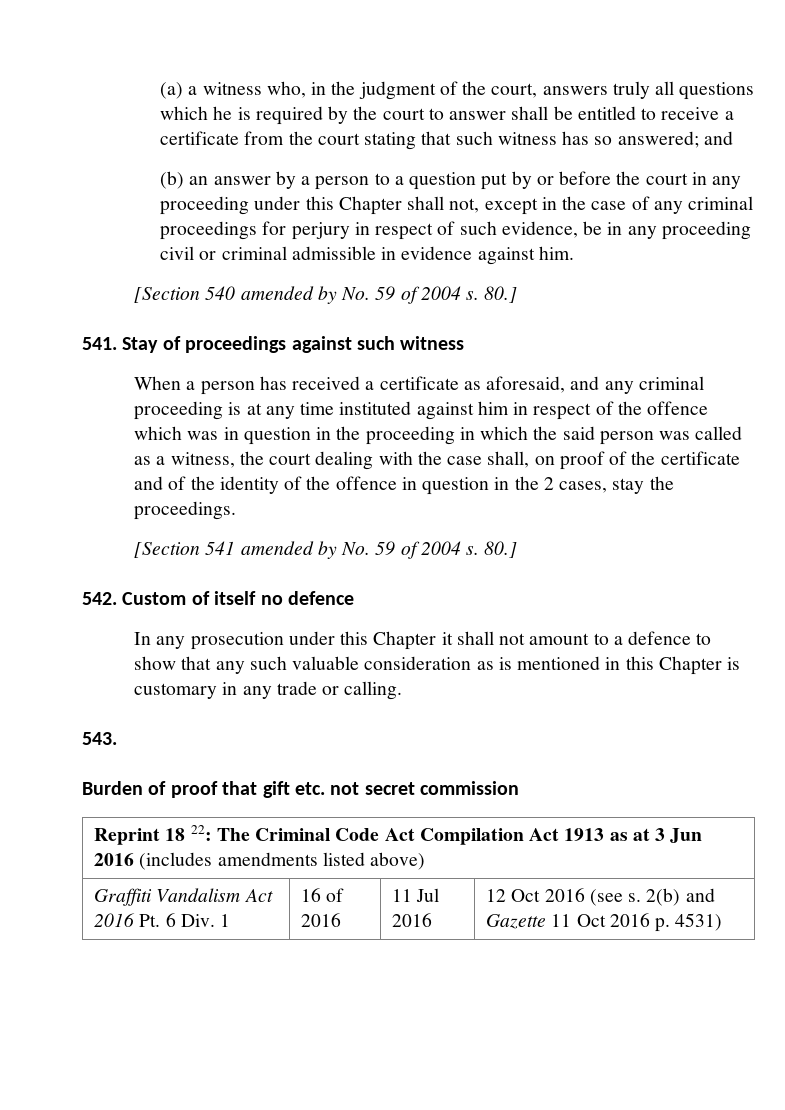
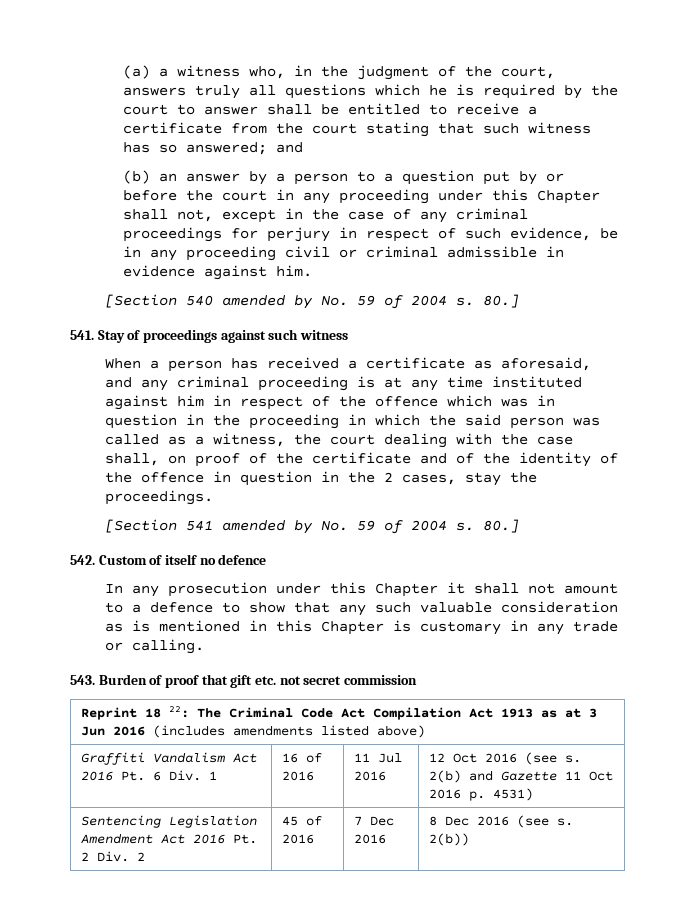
- 543.
- Burden of proof that gift etc. not secret commission
+ 543. Burden of proof that gift etc. not secret commission
+ Sentencing Legislation Amendment Act 2016 Pt. 2 Div. 2 | 45 of 2016 | 7 Dec 2016 | 8 Dec 2016 (see s. 2(b))

